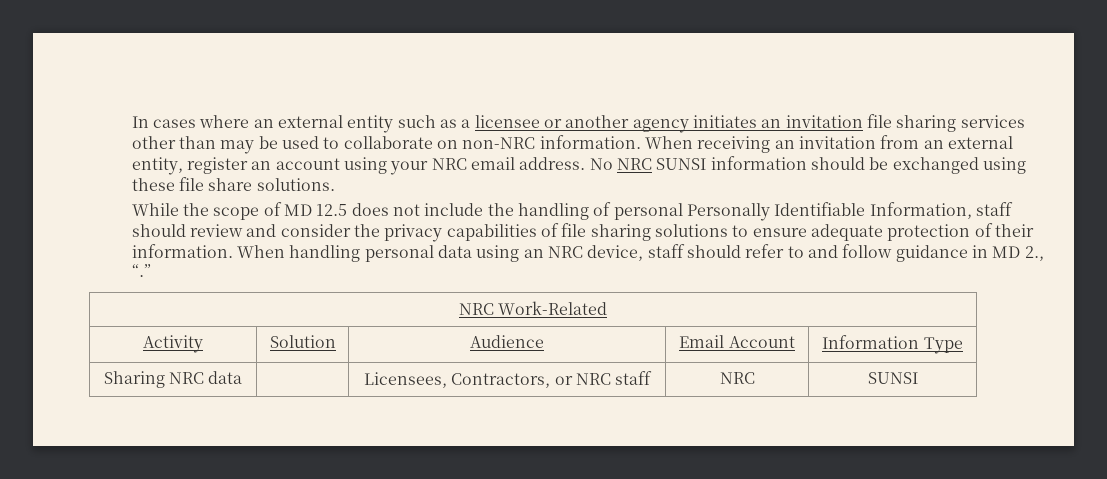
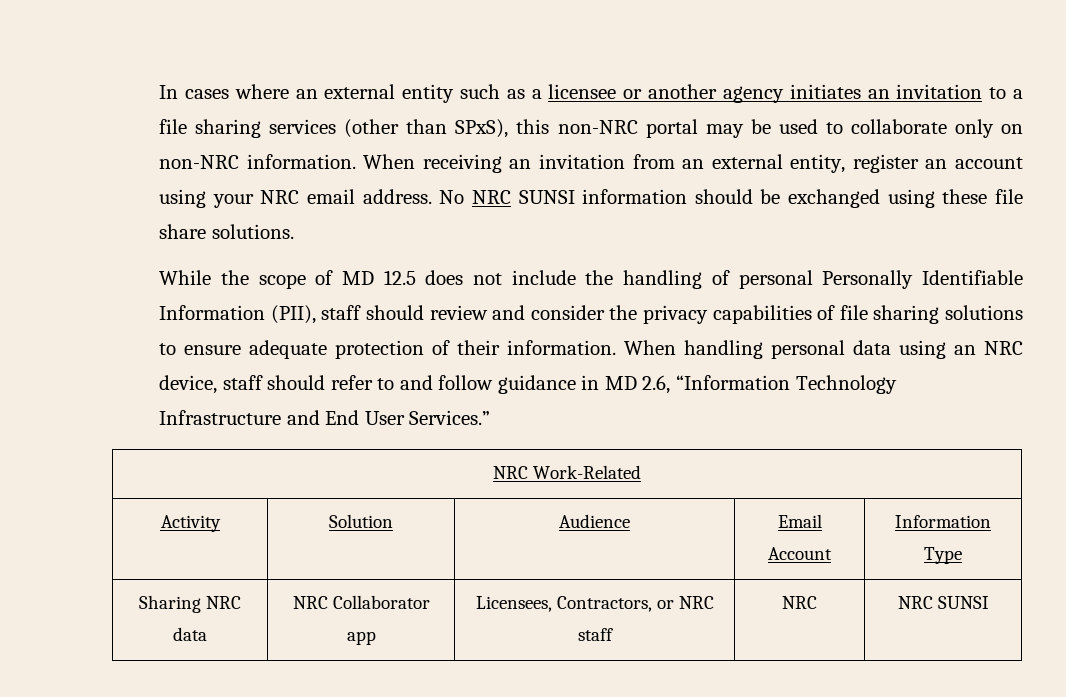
- In cases where an external entity such as a licensee or another agency initiates an invitation file sharing services other than may be used to collaborate on non-NRC information.
+ In cases where an external entity such as a licensee or another agency initiates an invitation to a file sharing services (other than SPxS), this non-NRC portal may be used to collaborate only on non-NRC information.
- While the scope of MD 12.5 does not include the handling of personal Personally Identifiable Information, staff should review and consider the privacy capabilities of file sharing solutions to ensure adequate protection of their information.
+ While the scope of MD 12.5 does not include the handling of personal Personally Identifiable Information (PII), staff should review and consider the privacy capabilities of file sharing solutions to ensure adequate protection of their information.
- When handling personal data using an NRC device, staff should refer to and follow guidance in MD 2., “.”
+ When handling personal data using an NRC device, staff should refer to and follow guidance in MD 2.6, “Information Technology Infrastructure and End User Services.”
- Sharing NRC data | | Licensees, Contractors, or NRC staff | NRC | SUNSI
+ Sharing NRC data | NRC Collaborator app | Licensees, Contractors, or NRC staff | NRC | NRC SUNSI

